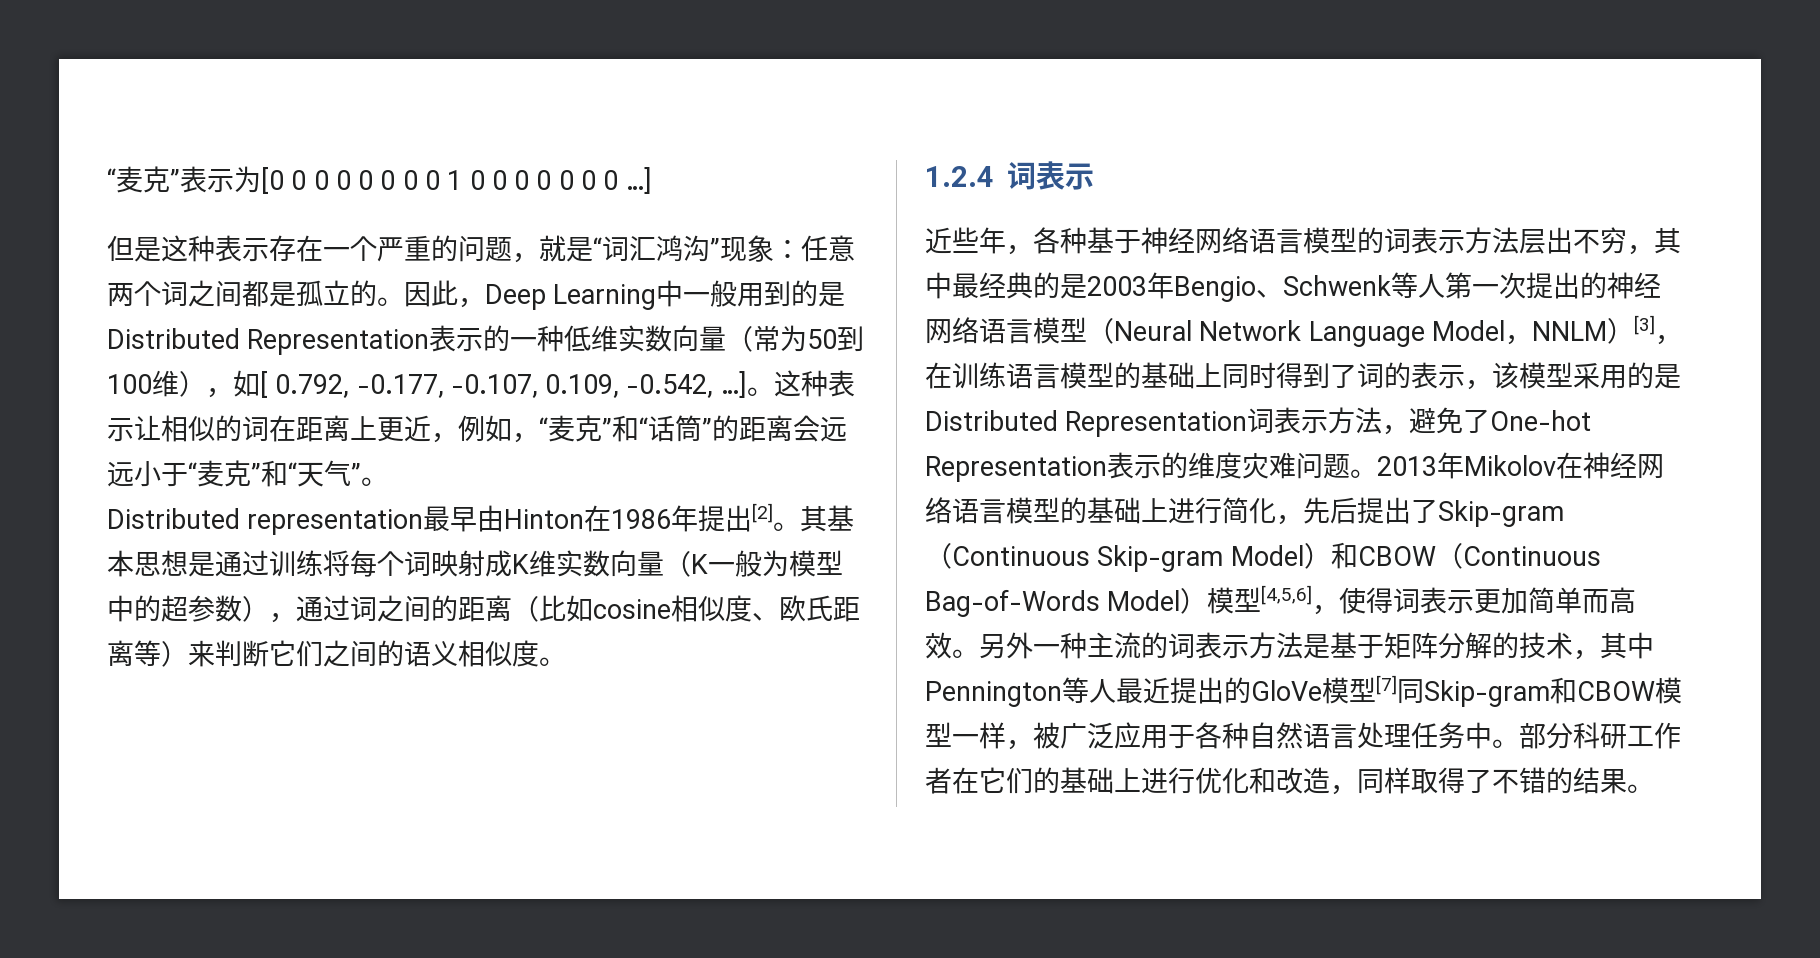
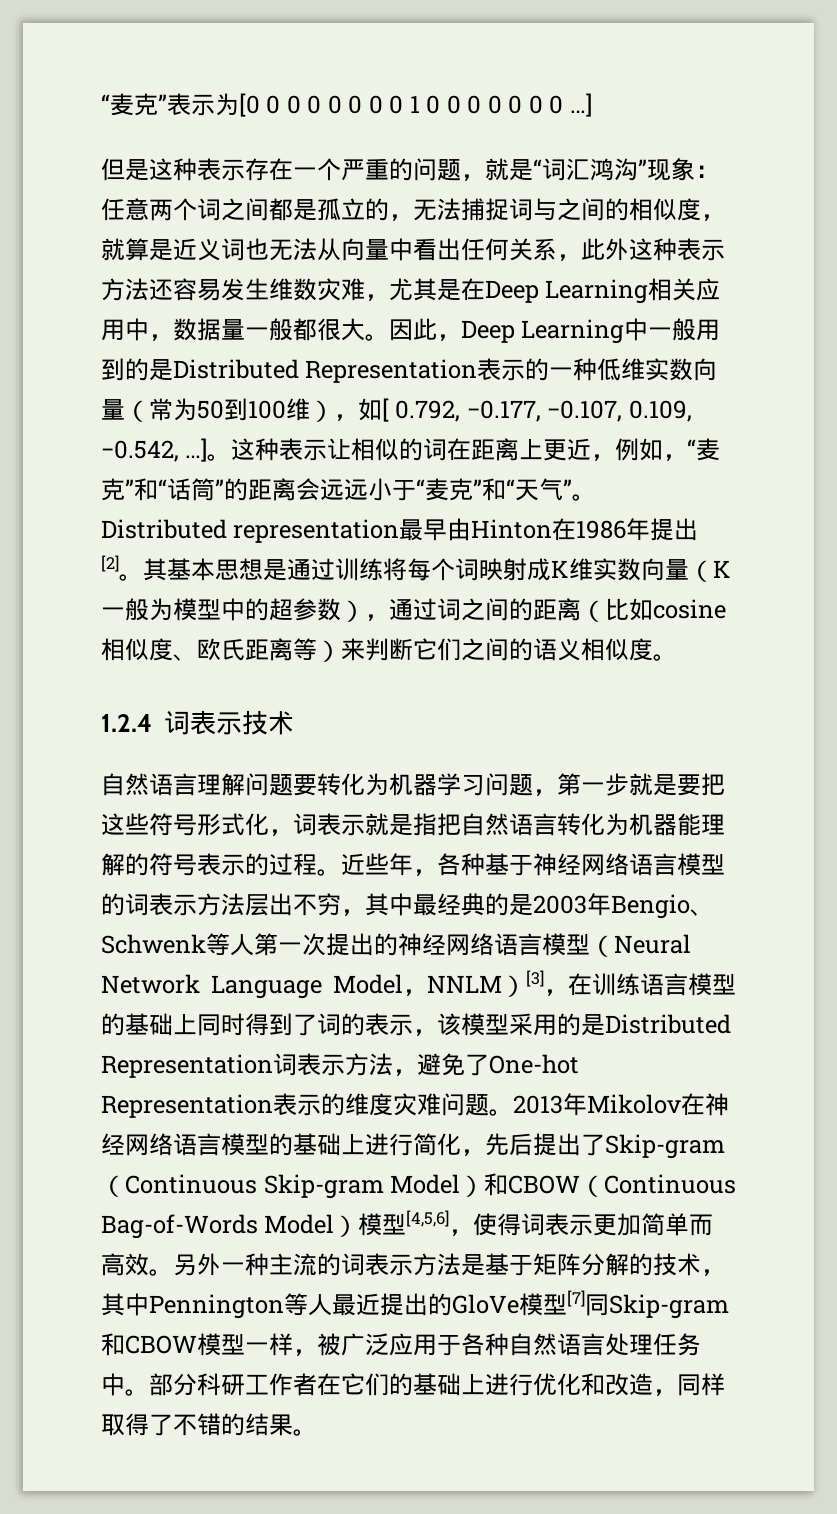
- 但是这种表示存在一个严重的问题，就是“词汇鸿沟”现象：任意两个词之间都是孤立的。
+ 但是这种表示存在一个严重的问题，就是“词汇鸿沟”现象：任意两个词之间都是孤立的，无法捕捉词与之间的相似度，就算是近义词也无法从向量中看出任何关系，此外这种表示方法还容易发生维数灾难，尤其是在Deep Learning相关应用中，数据量一般都很大。
- 1.2.4词表示
- 近些年，各种基于神经网络语言模型的词表示方法层出不穷，其中最经典的是2003年Bengio、Schwenk等人第一次提出的神经网络语言模型（Neural Network Language Model，NNLM）[3]，在训练语言模型的基础上同时得到了词的表示，该模型采用的是Distributed Representation词表示方法，避免了One-hot Representation表示的维度灾难问题。
+ 1.2.4词表示技术
+ 自然语言理解问题要转化为机器学习问题，第一步就是要把这些符号形式化，词表示就是指把自然语言转化为机器能理解的符号表示的过程。近些年，各种基于神经网络语言模型的词表示方法层出不穷，其中最经典的是2003年Bengio、Schwenk等人第一次提出的神经网络语言模型（Neural Network Language Model，NNLM）[3]，在训练语言模型的基础上同时得到了词的表示，该模型采用的是Distributed Representation词表示方法，避免了One-hot Representation表示的维度灾难问题。

